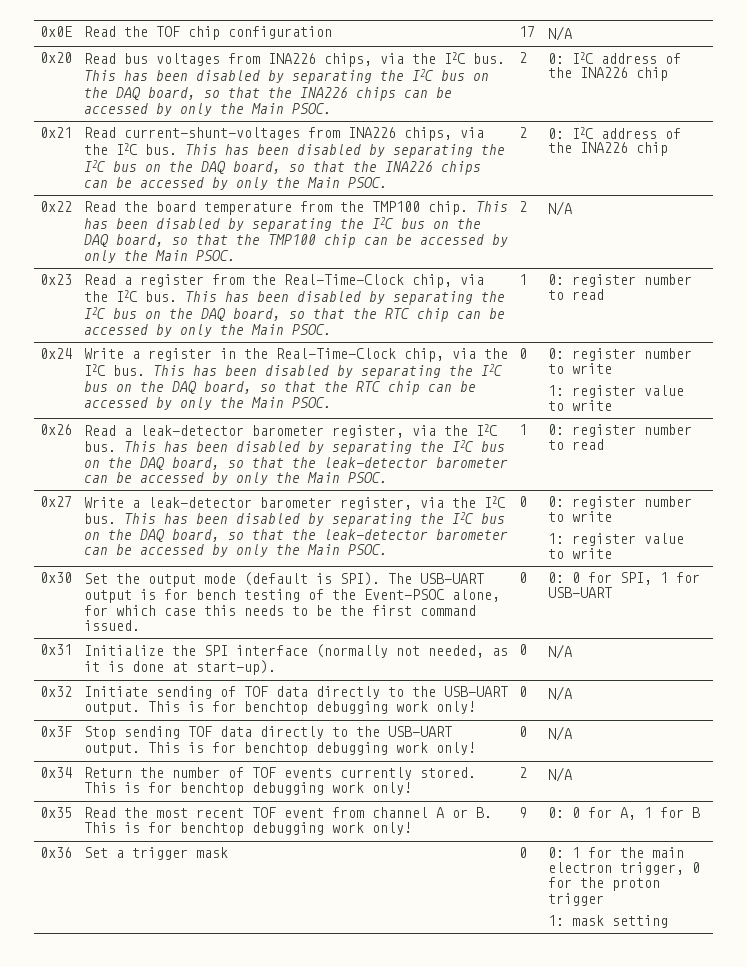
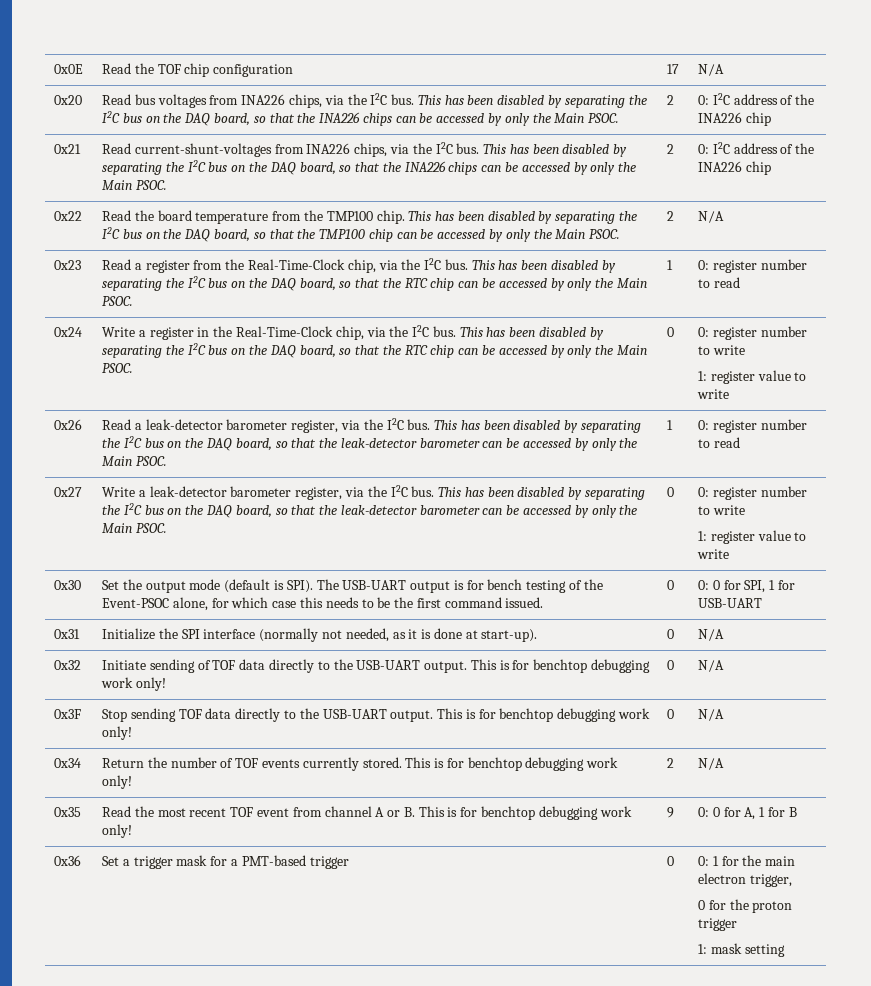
- 0x36 | Set a trigger mask | 0 | 0: 1 for the main electron trigger, 0 for the proton trigger
+ 0x36 | Set a trigger mask for a PMT-based trigger | 0 | 0: 1 for the main electron trigger,
+ 0 for the proton trigger

